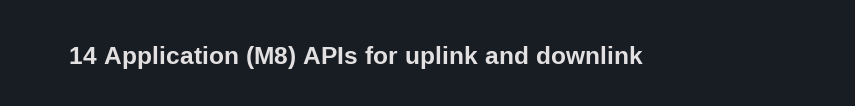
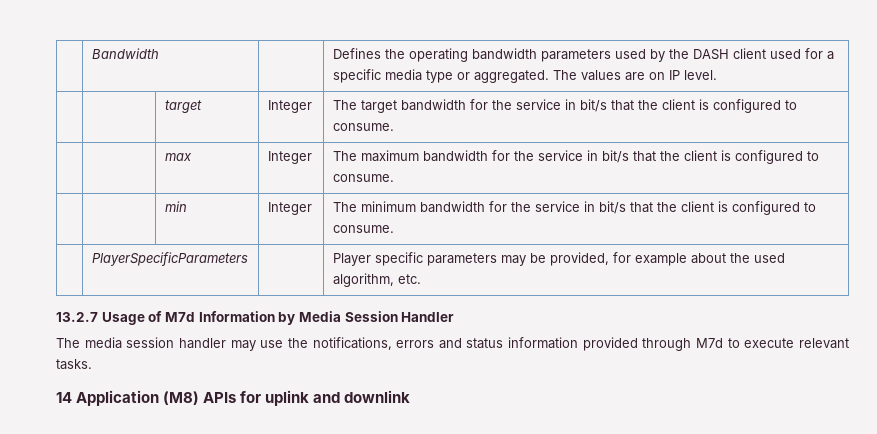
+ | Bandwidth | | Defines the operating bandwidth parameters used by the DASH client used for a specific media type or aggregated. The values are on IP level.
+ | | target | Integer | The target bandwidth for the service in bit/s that the client is configured to consume.
+ | | max | Integer | The maximum bandwidth for the service in bit/s that the client is configured to consume.
+ | | min | Integer | The minimum bandwidth for the service in bit/s that the client is configured to consume.
+ | PlayerSpecificParameters | | Player specific parameters may be provided, for example about the used algorithm, etc.
+ 13.2.7 Usage of M7d Information by Media Session Handler
+ The media session handler may use the notifications, errors and status information provided through M7d to execute relevant tasks.

